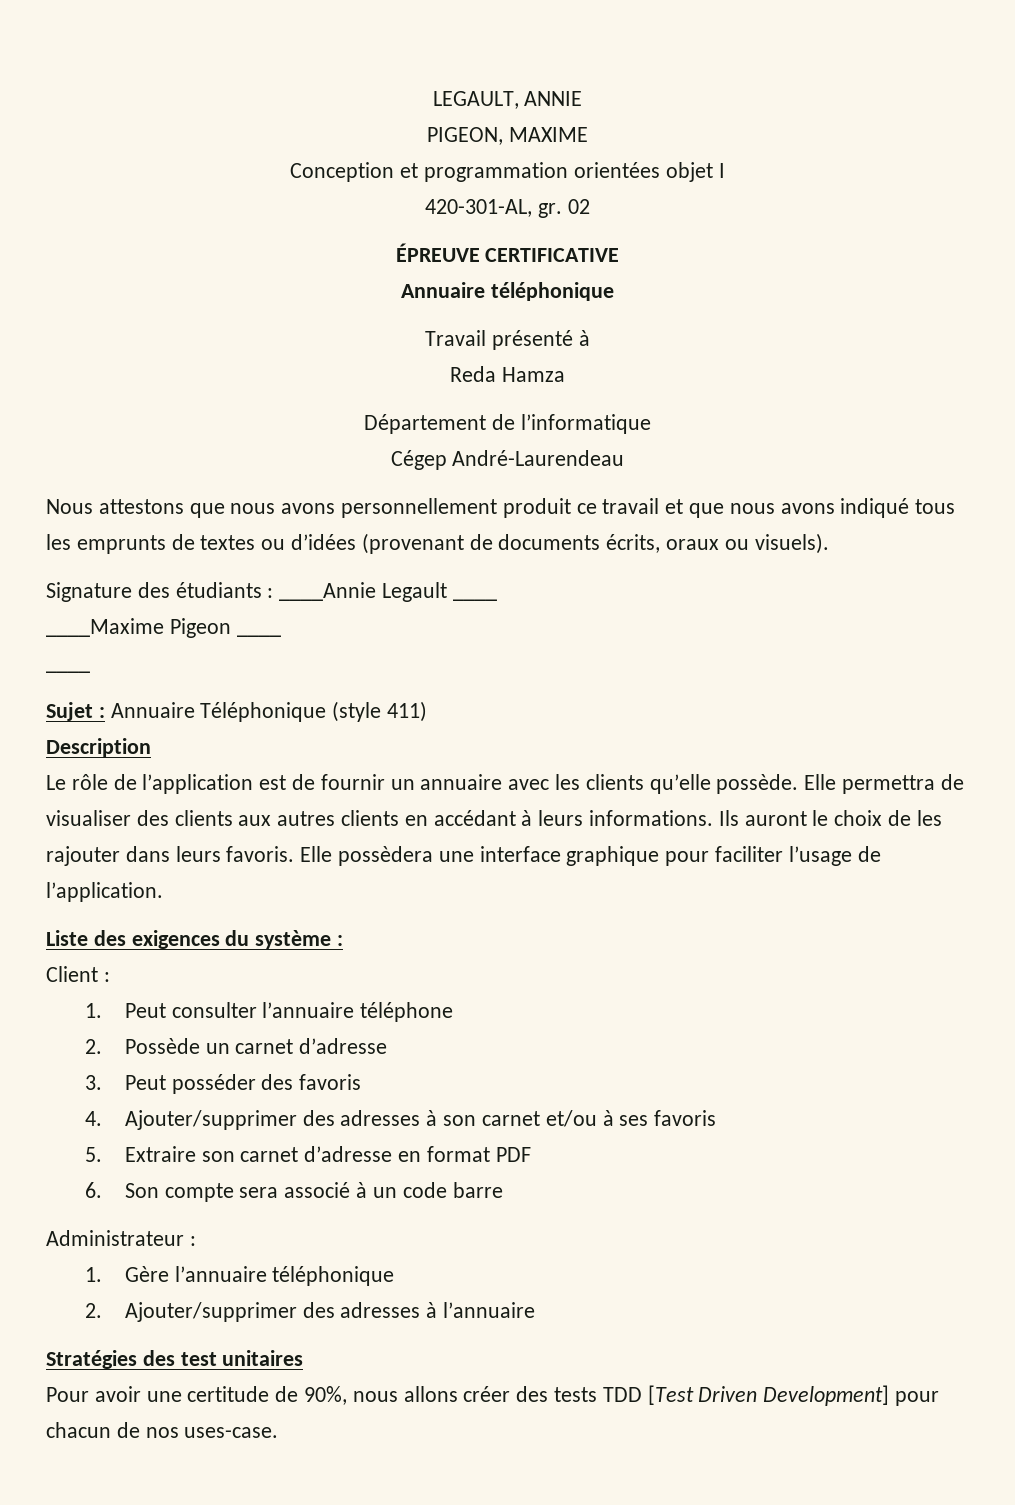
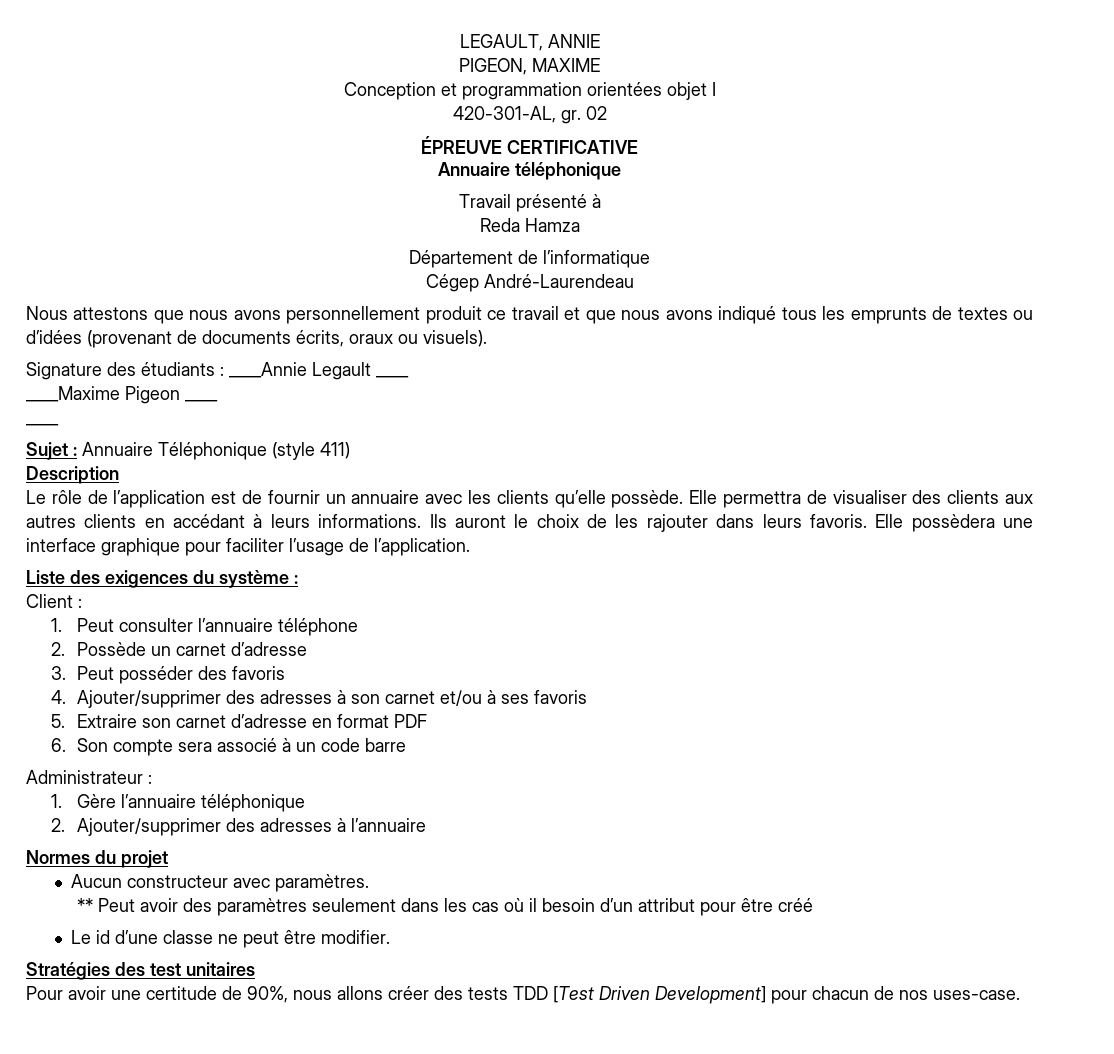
+ Normes du projet
+ Aucun constructeur avec paramètres.
+ ** Peut avoir des paramètres seulement dans les cas où il besoin d’un attribut pour être créé
+ Le id d’une classe ne peut être modifier.

